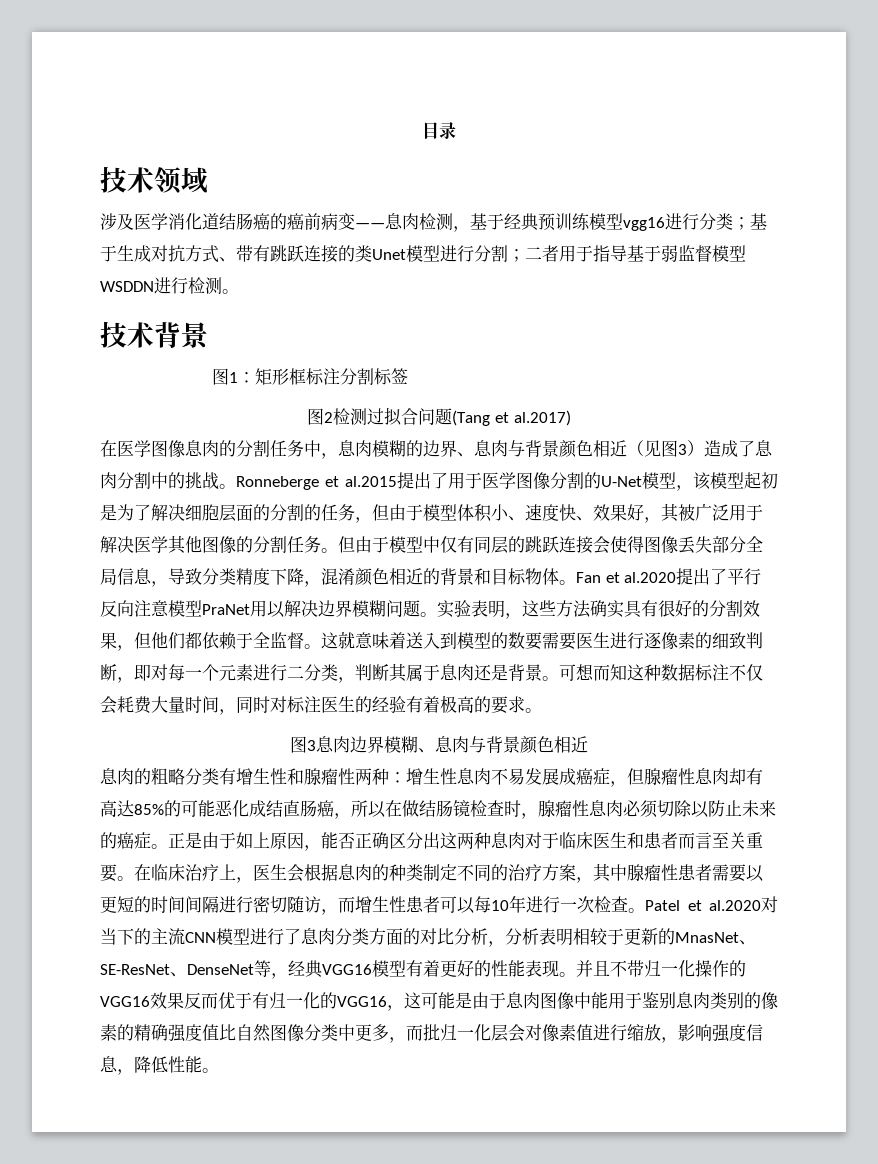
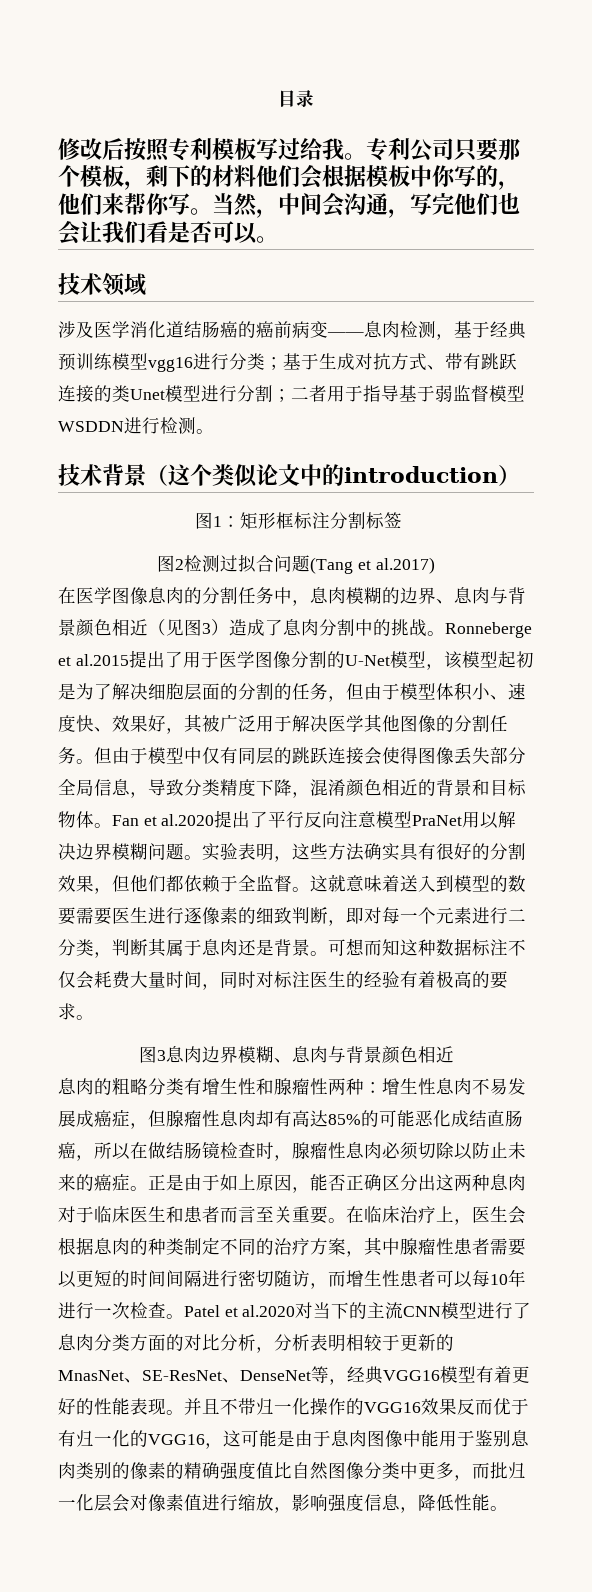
+ 修改后按照专利模板写过给我。专利公司只要那个模板，剩下的材料他们会根据模板中你写的，他们来帮你写。当然，中间会沟通，写完他们也会让我们看是否可以。
- 技术背景
+ 技术背景（这个类似论文中的introduction）

